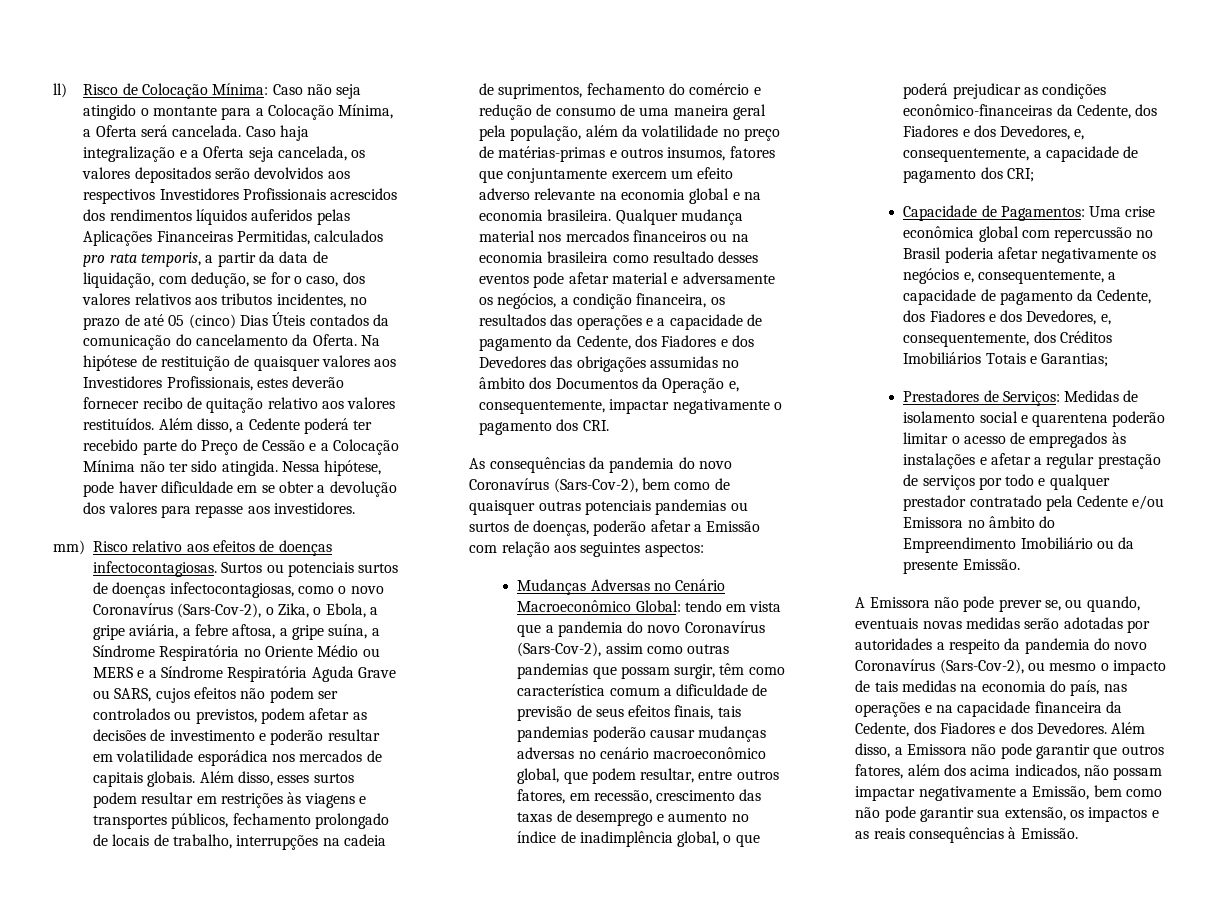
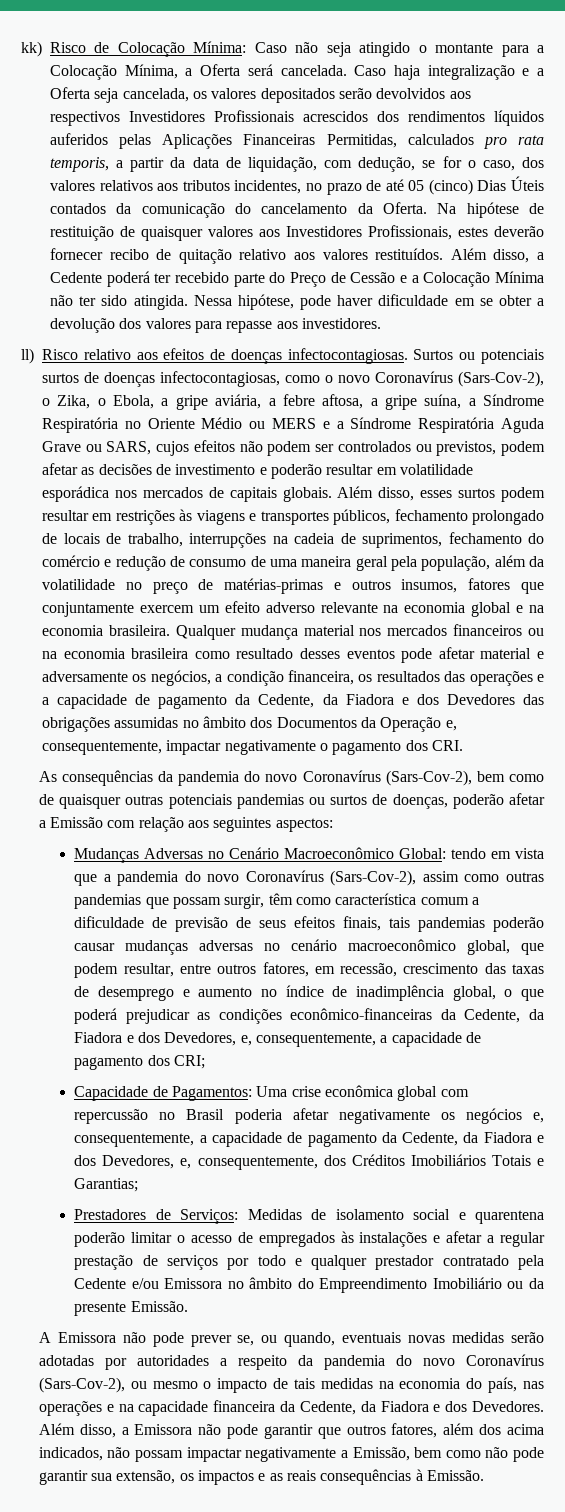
- ll) Risco de Colocação Mínima: Caso não seja atingido o montante para a Colocação Mínima, a Oferta será cancelada.
+ kk) Risco de Colocação Mínima: Caso não seja atingido o montante para a Colocação Mínima, a Oferta será cancelada.
- mm) Risco relativo aos efeitos de doenças infectocontagiosas.
+ ll) Risco relativo aos efeitos de doenças infectocontagiosas.
- Qualquer mudança material nos mercados financeiros ou na economia brasileira como resultado desses eventos pode afetar material e adversamente os negócios, a condição financeira, os resultados das operações e a capacidade de pagamento da Cedente, dos Fiadores e dos Devedores das obrigações assumidas no âmbito dos Documentos da Operação e, consequentemente, impactar negativamente o pagamento dos CRI.
+ Qualquer mudança material nos mercados financeiros ou na economia brasileira como resultado desses eventos pode afetar material e adversamente os negócios, a condição financeira, os resultados das operações e a capacidade de pagamento da Cedente, da Fiadora e dos Devedores das obrigações assumidas no âmbito dos Documentos da Operação e, consequentemente, impactar negativamente o pagamento dos CRI.
- tendo em vista que a pandemia do novo Coronavírus (Sars-Cov-2), assim como outras pandemias que possam surgir, têm como característica comum a dificuldade de previsão de seus efeitos finais, tais pandemias poderão causar mudanças adversas no cenário macroeconômico global, que podem resultar, entre outros fatores, em recessão, crescimento das taxas de desemprego e aumento no índice de inadimplência global, o que poderá prejudicar as condições econômico-financeiras da Cedente, dos Fiadores e dos Devedores, e, consequentemente, a capacidade de pagamento dos CRI;
+ tendo em vista que a pandemia do novo Coronavírus (Sars-Cov-2), assim como outras pandemias que possam surgir, têm como característica comum a dificuldade de previsão de seus efeitos finais, tais pandemias poderão causar mudanças adversas no cenário macroeconômico global, que podem resultar, entre outros fatores, em recessão, crescimento das taxas de desemprego e aumento no índice de inadimplência global, o que poderá prejudicar as condições econômico-financeiras da Cedente, da Fiadora e dos Devedores, e, consequentemente, a capacidade de pagamento dos CRI;
- Capacidade de Pagamentos: Uma crise econômica global com repercussão no Brasil poderia afetar negativamente os negócios e, consequentemente, a capacidade de pagamento da Cedente, dos Fiadores e dos Devedores, e, consequentemente, dos Créditos Imobiliários Totais e Garantias;
+ Capacidade de Pagamentos: Uma crise econômica global com repercussão no Brasil poderia afetar negativamente os negócios e, consequentemente, a capacidade de pagamento da Cedente, da Fiadora e dos Devedores, e, consequentemente, dos Créditos Imobiliários Totais e Garantias;
- A Emissora não pode prever se, ou quando, eventuais novas medidas serão adotadas por autoridades a respeito da pandemia do novo Coronavírus (Sars-Cov-2), ou mesmo o impacto de tais medidas na economia do país, nas operações e na capacidade financeira da Cedente, dos Fiadores e dos Devedores.
+ A Emissora não pode prever se, ou quando, eventuais novas medidas serão adotadas por autoridades a respeito da pandemia do novo Coronavírus (Sars-Cov-2), ou mesmo o impacto de tais medidas na economia do país, nas operações e na capacidade financeira da Cedente, da Fiadora e dos Devedores.

